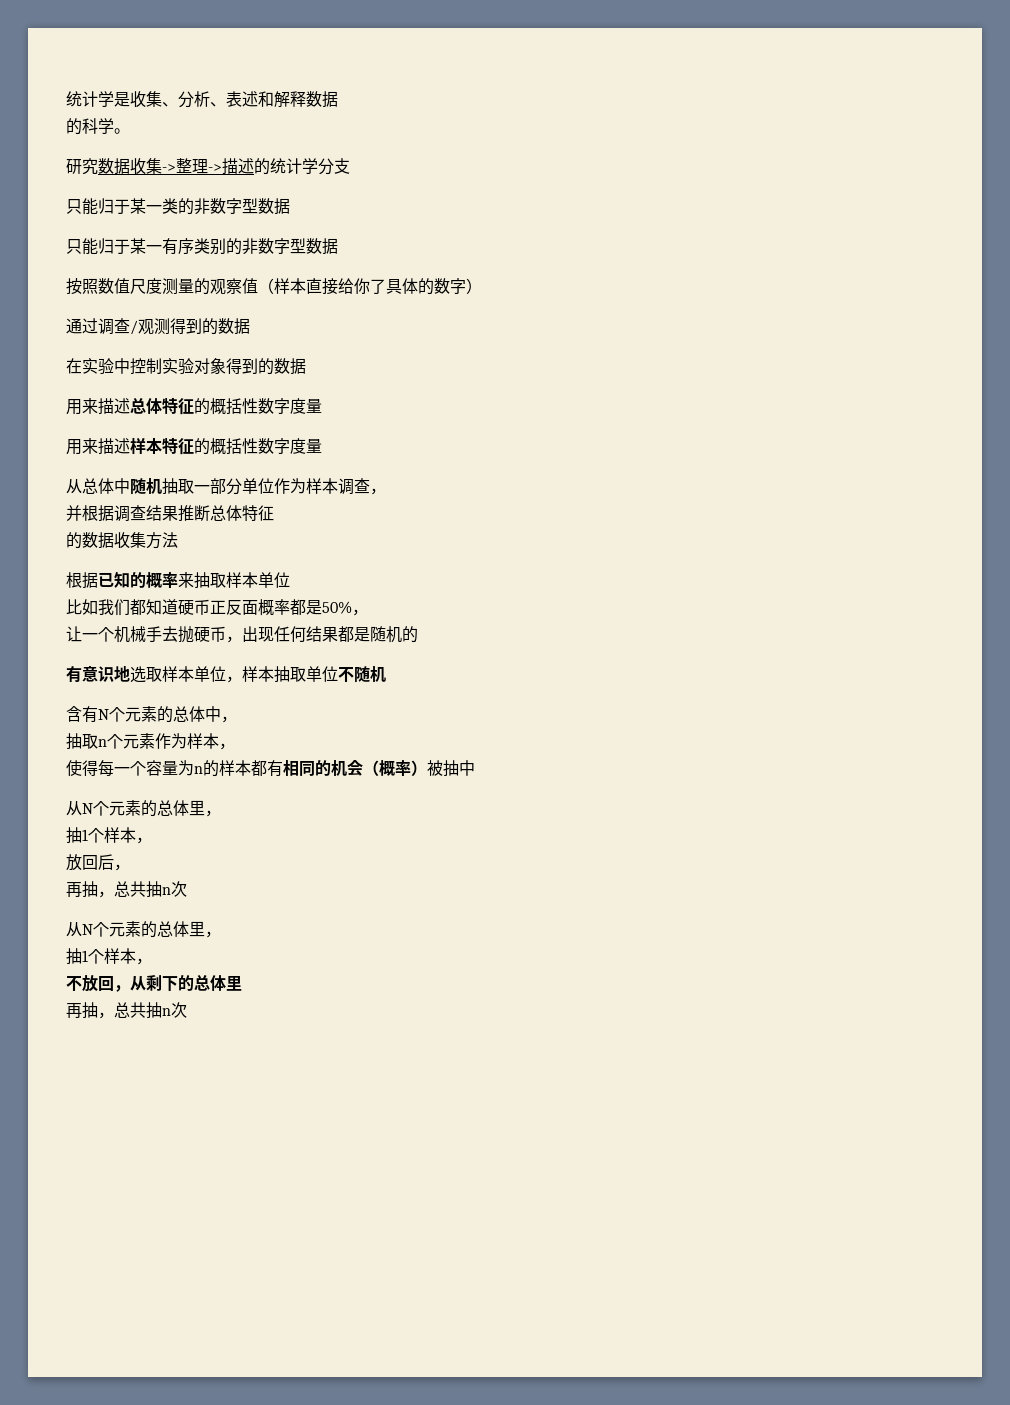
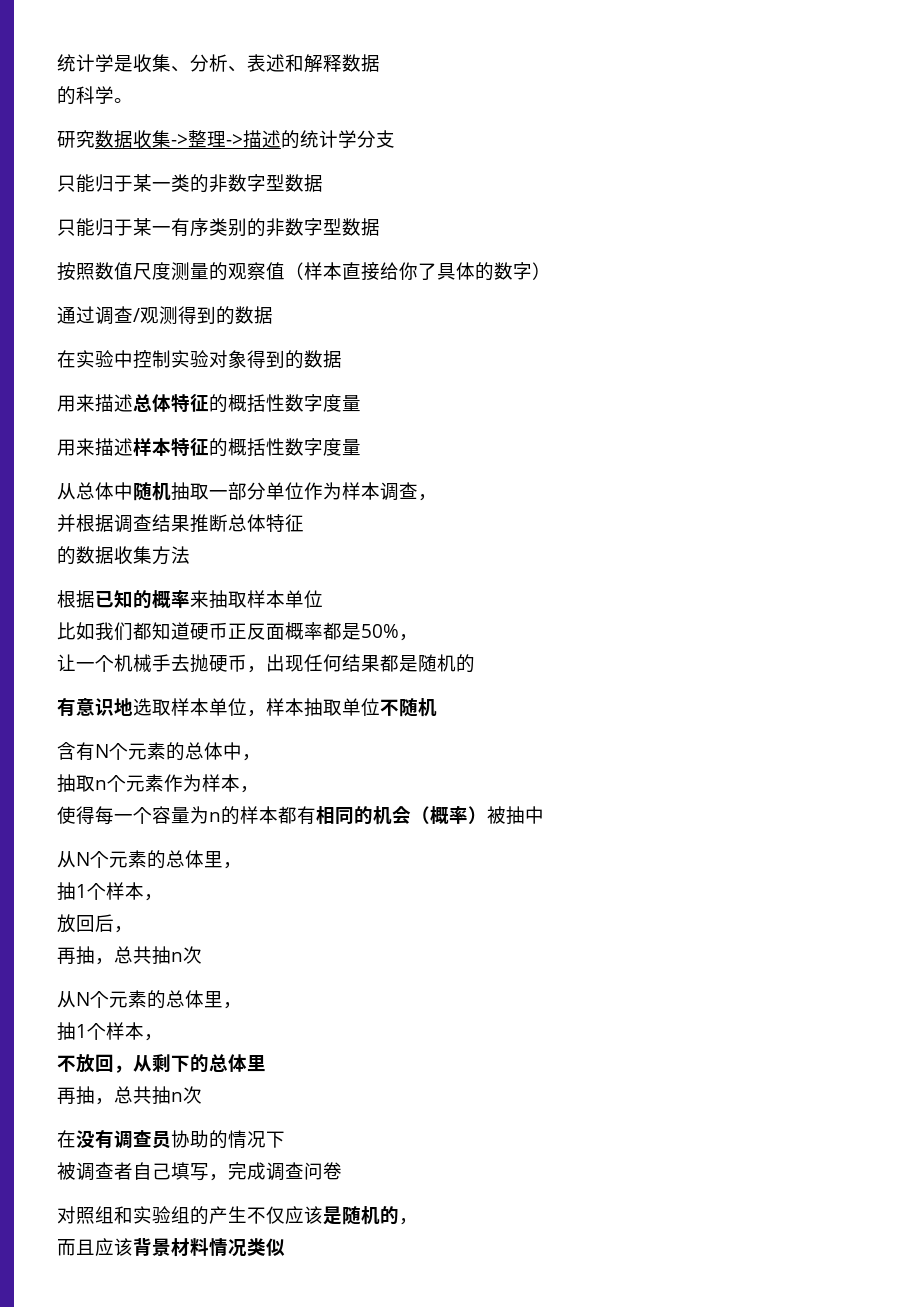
+ 在没有调查员协助的情况下
+ 被调查者自己填写，完成调查问卷
+ 对照组和实验组的产生不仅应该是随机的，
+ 而且应该背景材料情况类似

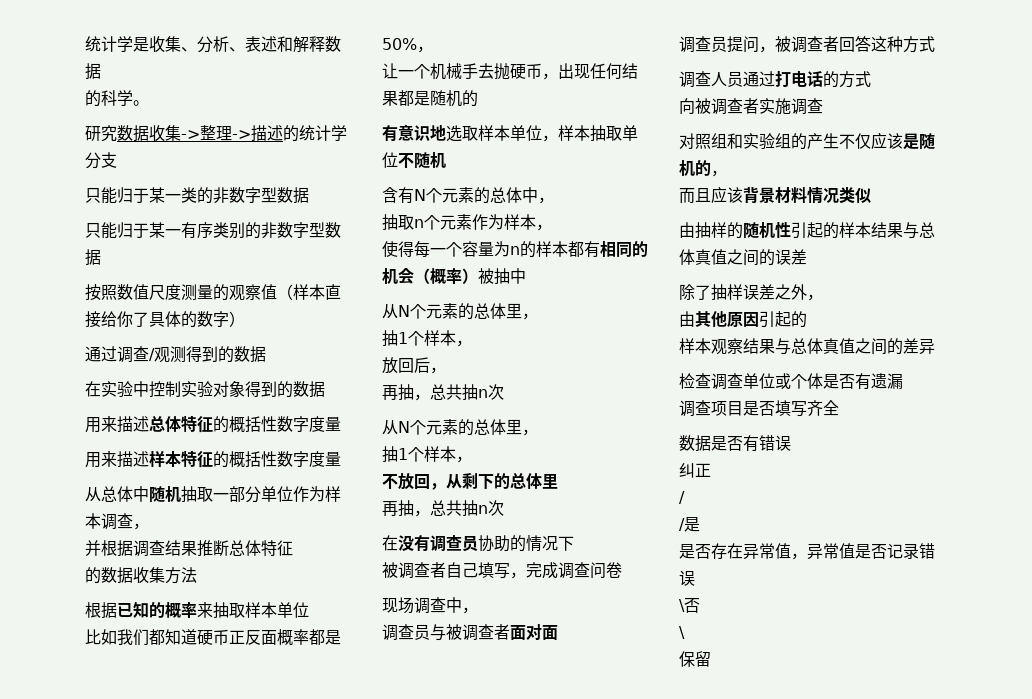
+ 现场调查中，
+ 调查员与被调查者面对面
+ 调查员提问，被调查者回答这种方式
+ 调查人员通过打电话的方式
+ 向被调查者实施调查
+ 由抽样的随机性引起的样本结果与总体真值之间的误差
+ 除了抽样误差之外，
+ 由其他原因引起的
+ 样本观察结果与总体真值之间的差异
+ 检查调查单位或个体是否有遗漏
+ 调查项目是否填写齐全
+ 数据是否有错误
+ 纠正
+ /
+ /是
+ 是否存在异常值，异常值是否记录错误
+ \否
+ \
+ 保留

